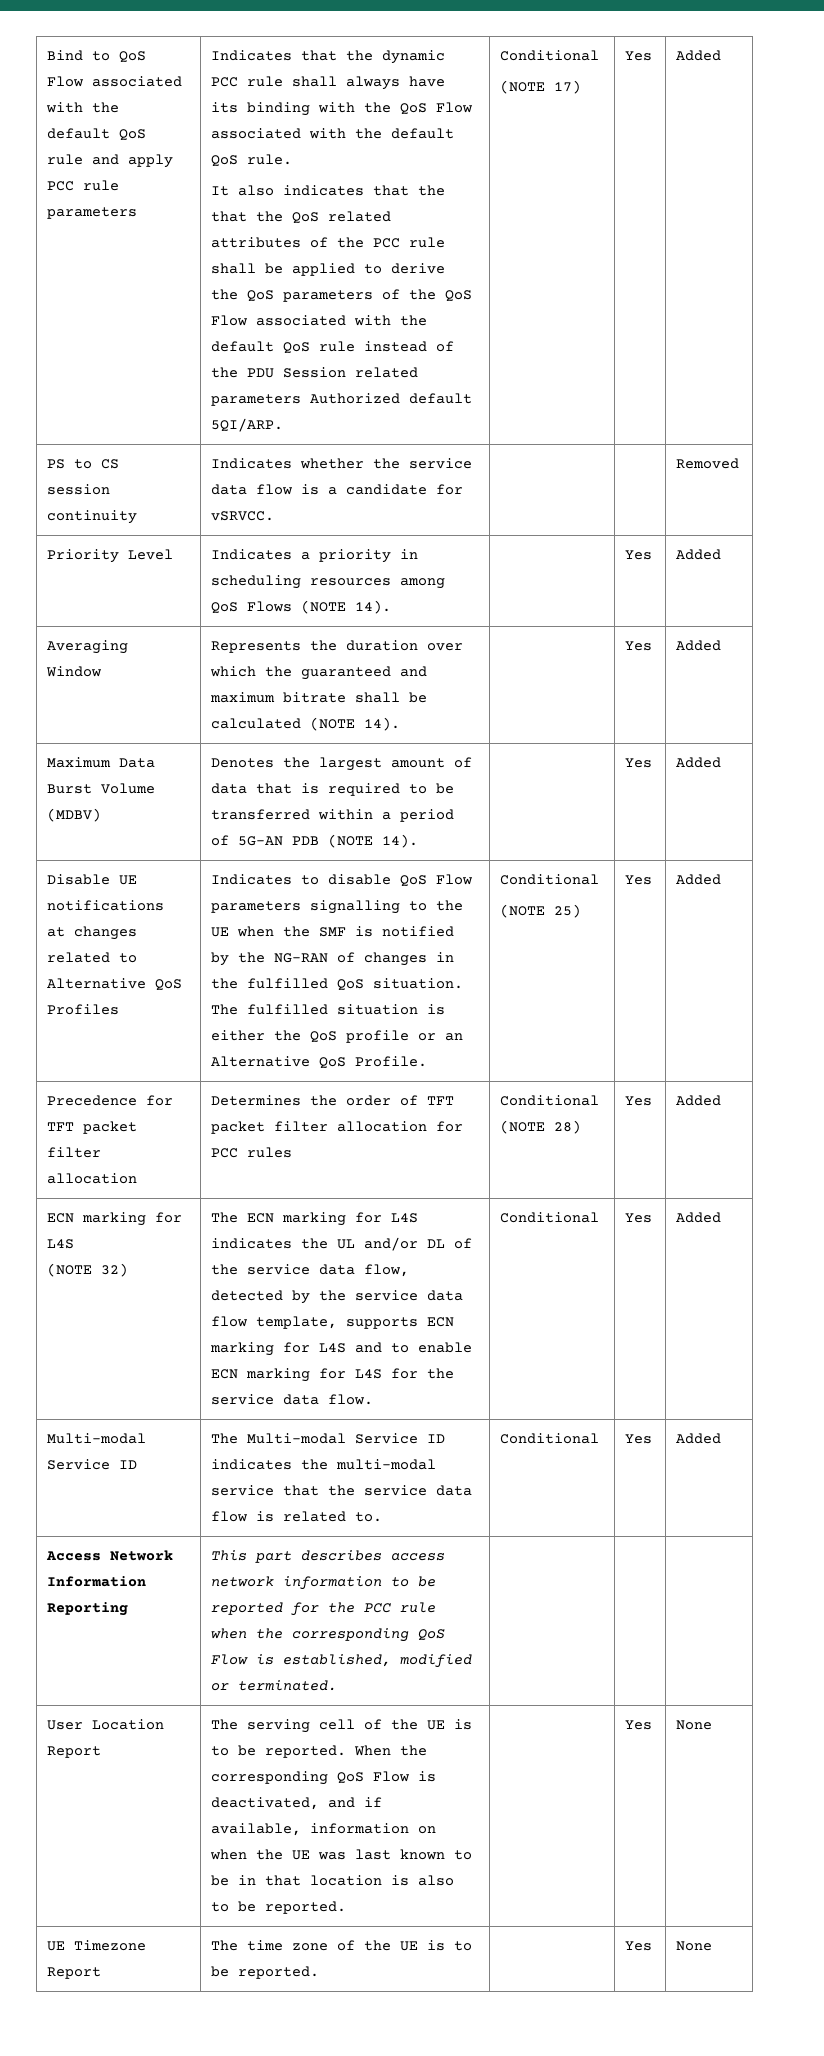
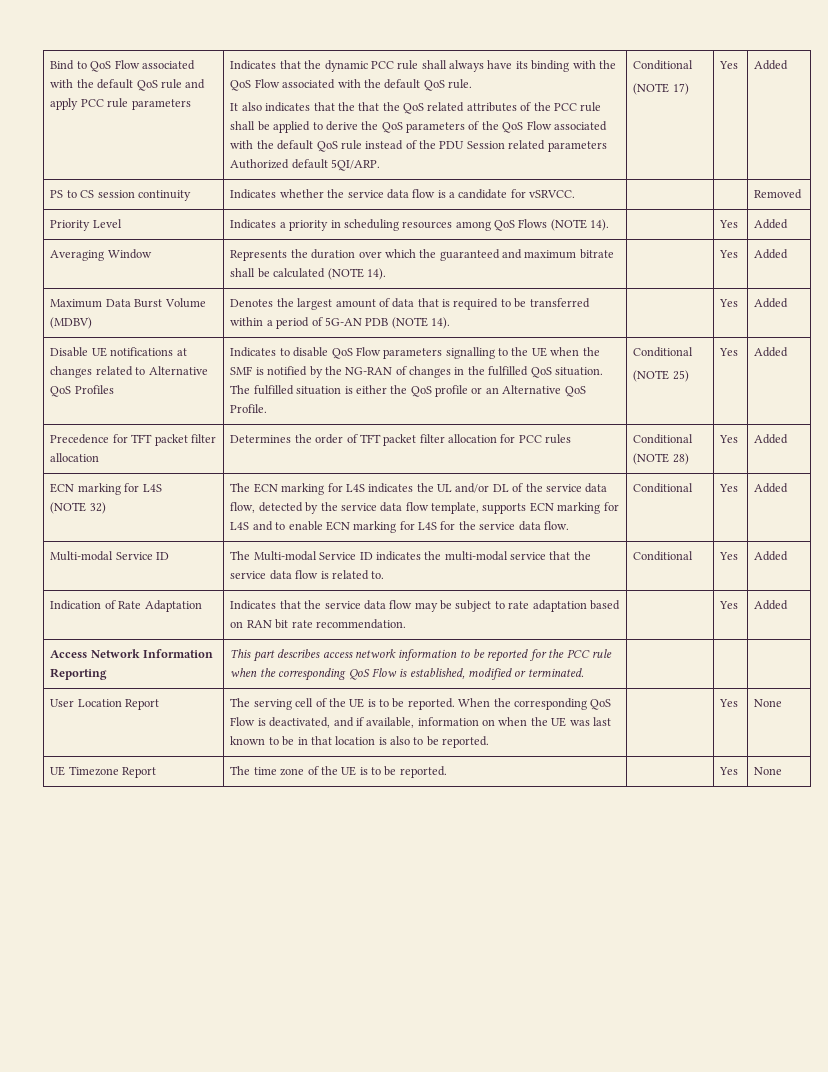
+ Indication of Rate Adaptation | Indicates that the service data flow may be subject to rate adaptation based on RAN bit rate recommendation. | | Yes | Added

